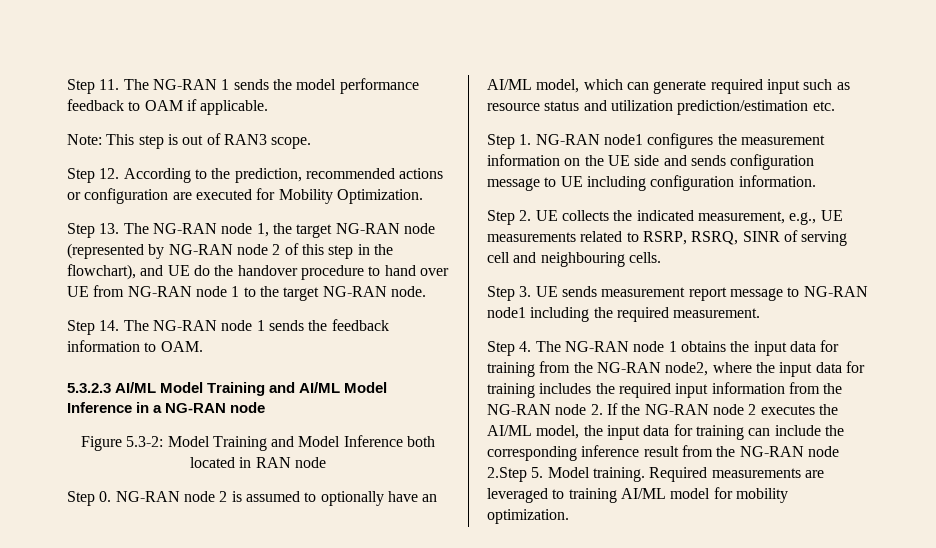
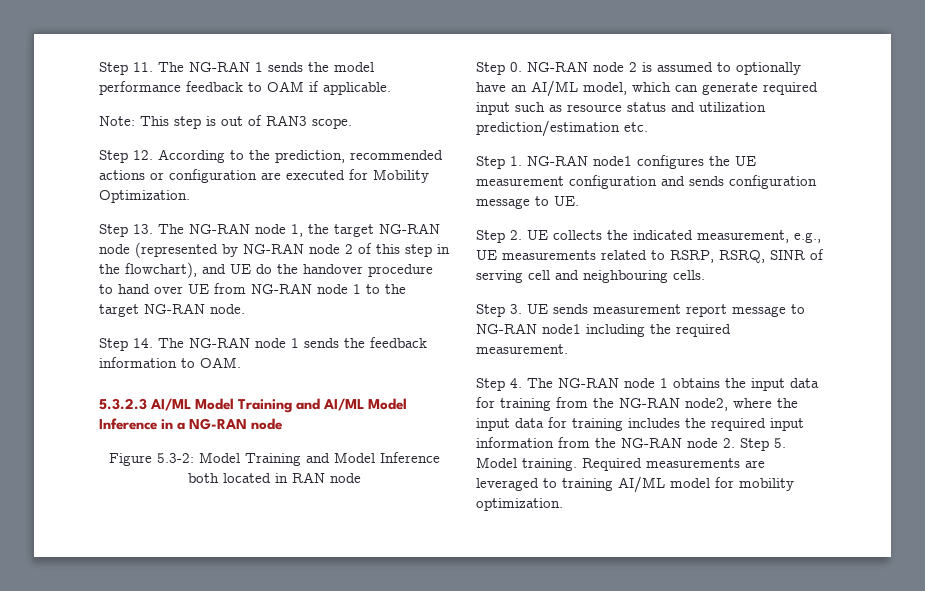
- Step 1. NG-RAN node1 configures the measurement information on the UE side and sends configuration message to UE including configuration information.
+ Step 1. NG-RAN node1 configures the UE measurement configuration and sends configuration message to UE.
- Step 4. The NG-RAN node 1 obtains the input data for training from the NG-RAN node2, where the input data for training includes the required input information from the NG-RAN node 2. If the NG-RAN node 2 executes the AI/ML model, the input data for training can include the corresponding inference result from the NG-RAN node 2.Step 5. Model training.
+ Step 4. The NG-RAN node 1 obtains the input data for training from the NG-RAN node2, where the input data for training includes the required input information from the NG-RAN node 2. Step 5. Model training.

